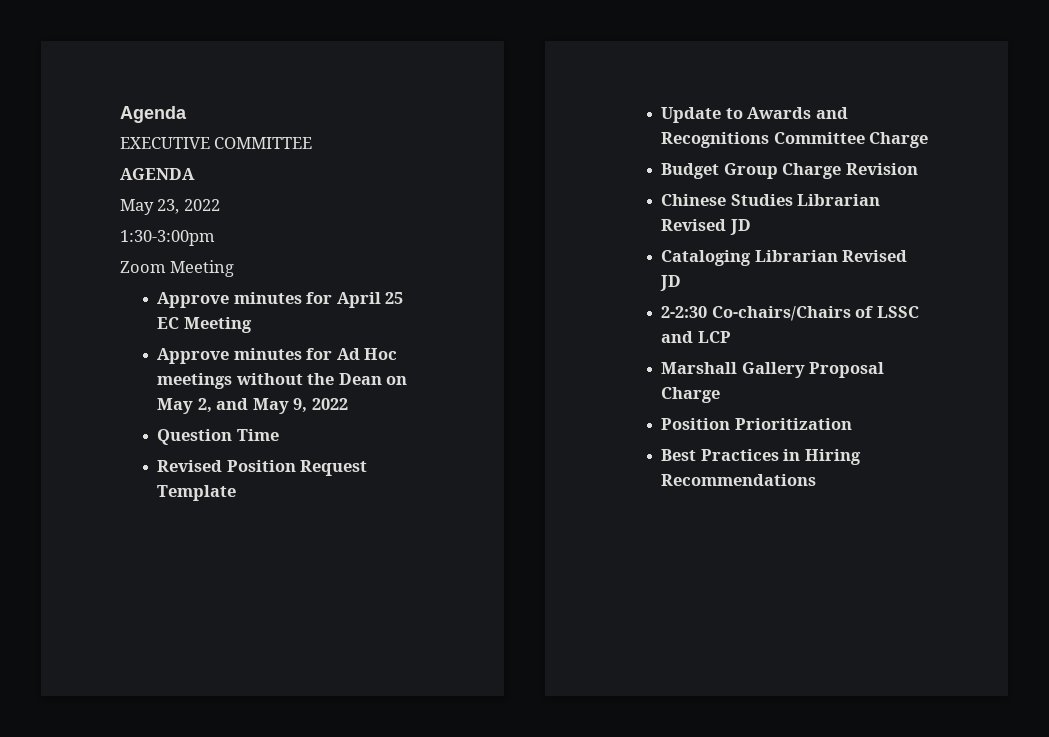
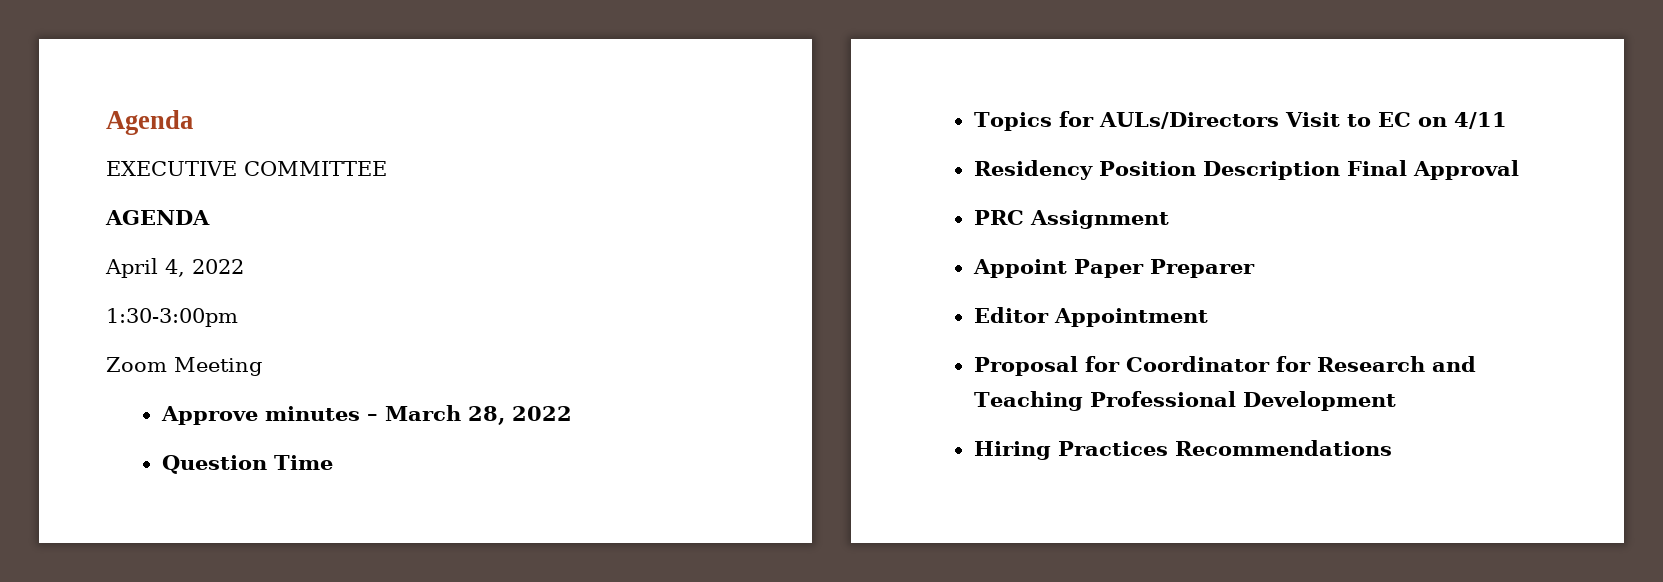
- May 23, 2022
+ April 4, 2022
- Approve minutes for April 25 EC Meeting
- Approve minutes for Ad Hoc meetings without the Dean on May 2, and May 9, 2022
+ Approve minutes – March 28, 2022
  Question Time
- Revised Position Request Template
- Update to Awards and Recognitions Committee Charge
- Budget Group Charge Revision
- Chinese Studies Librarian Revised JD
- Cataloging Librarian Revised JD
- 2-2:30 Co-chairs/Chairs of LSSC and LCP
- Marshall Gallery Proposal Charge
- Position Prioritization
- Best Practices in Hiring Recommendations
+ Topics for AULs/Directors Visit to EC on 4/11
+ Residency Position Description Final Approval
+ PRC Assignment
+ Appoint Paper Preparer
+ Editor Appointment
+ Proposal for Coordinator for Research and Teaching Professional Development
+ Hiring Practices Recommendations

